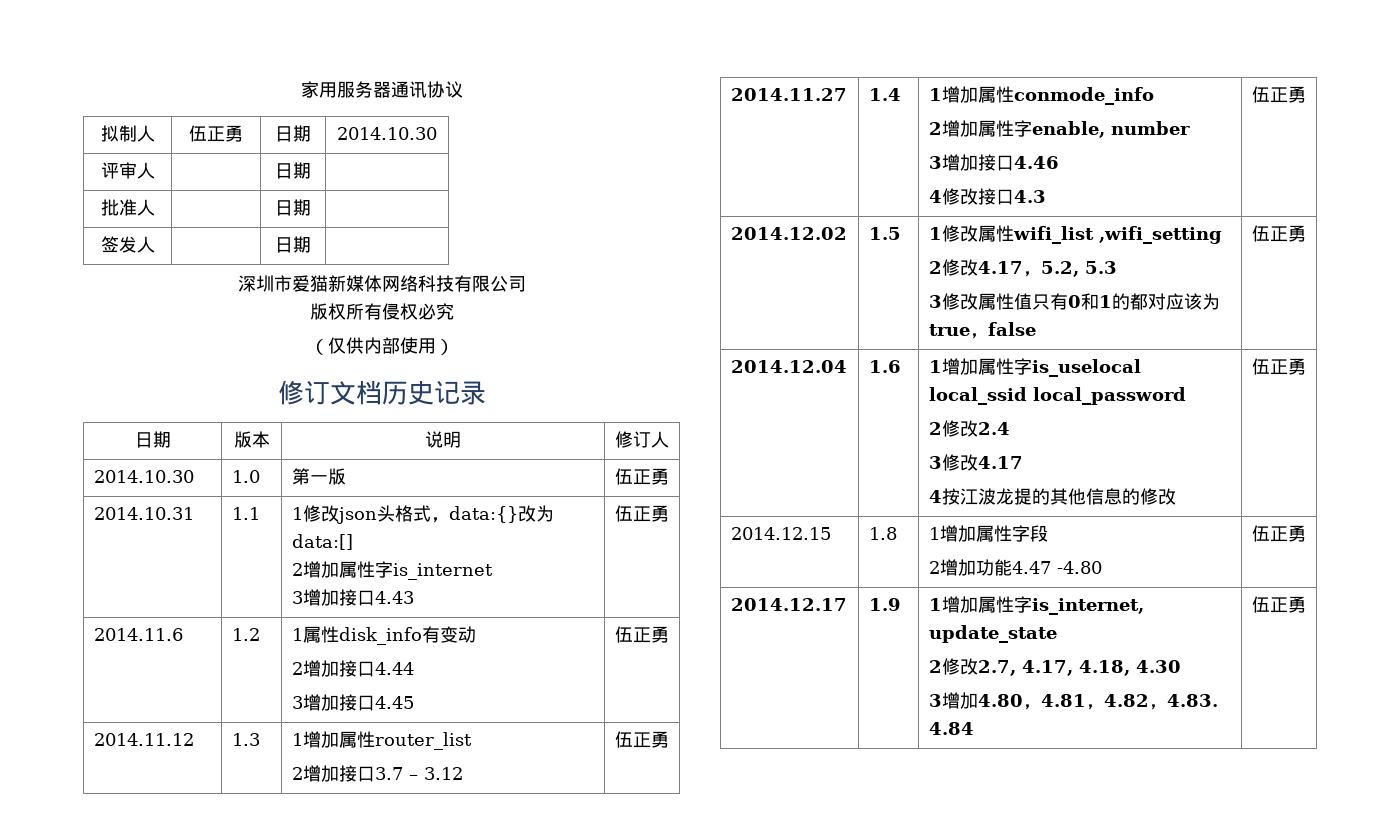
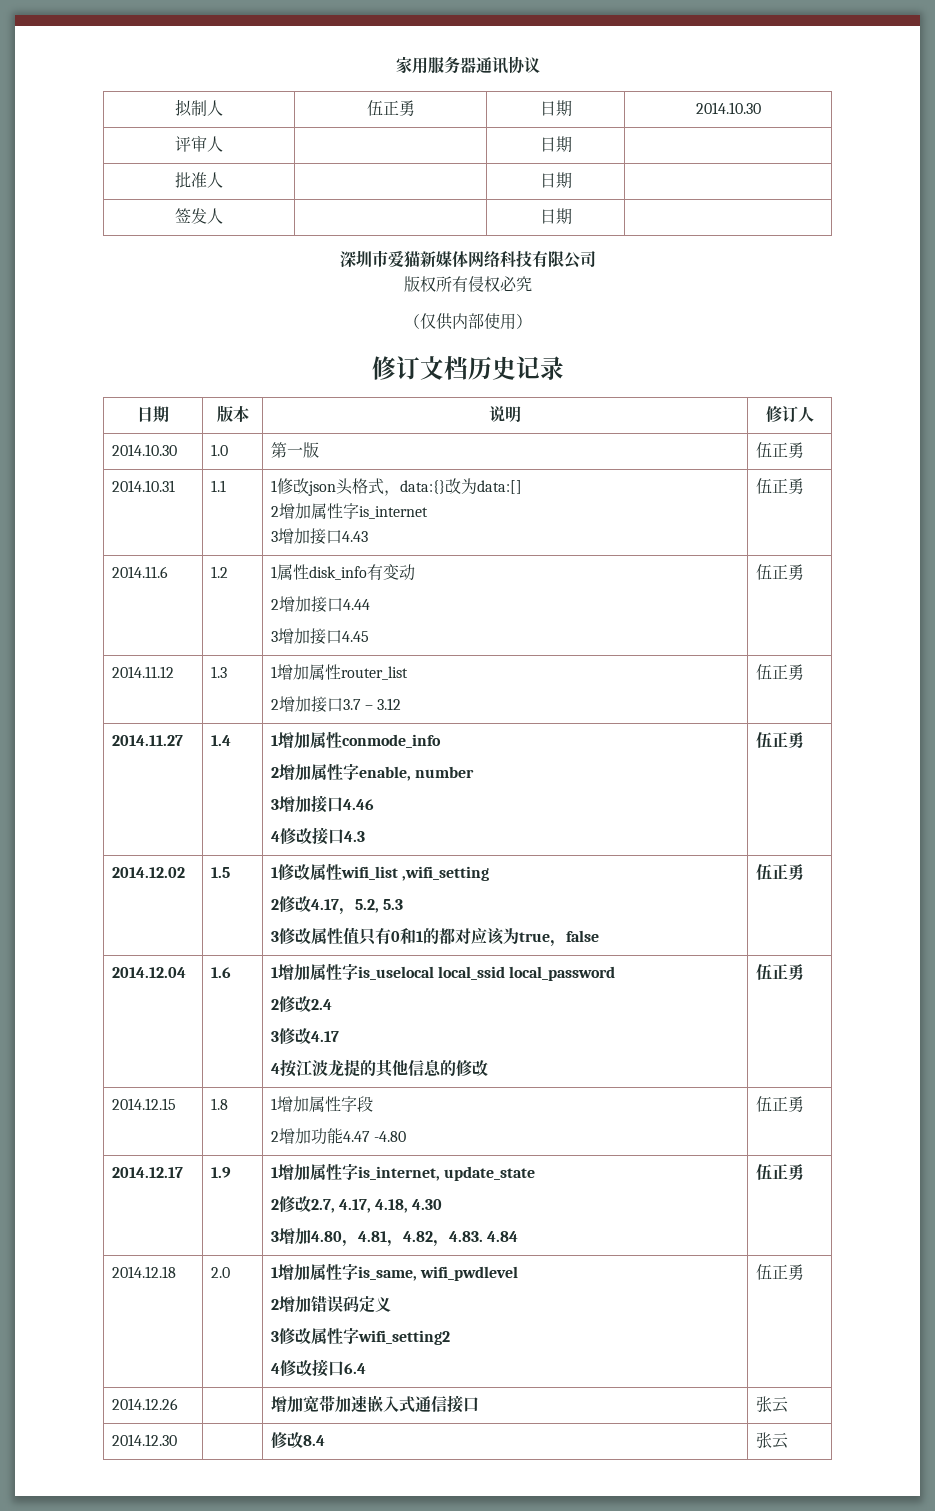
+ 2014.12.18 | 2.0 | 1增加属性字is_same, wifi_pwdlevel
+ 2增加错误码定义
+ 3修改属性字wifi_setting2
+ 4修改接口6.4 | 伍正勇
+ 2014.12.26 | | 增加宽带加速嵌入式通信接口 | 张云
+ 2014.12.30 | | 修改8.4 | 张云

